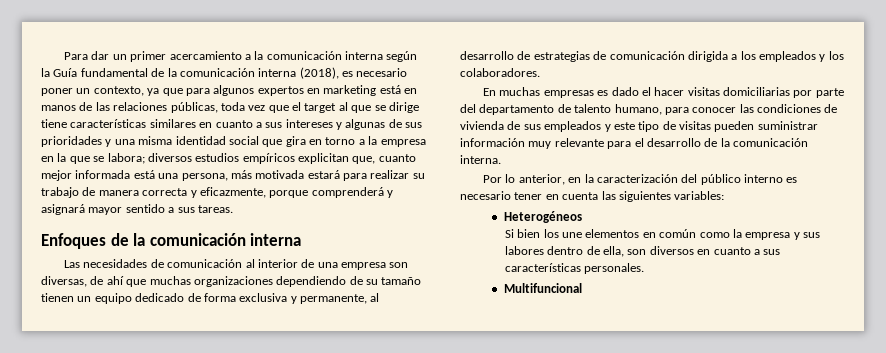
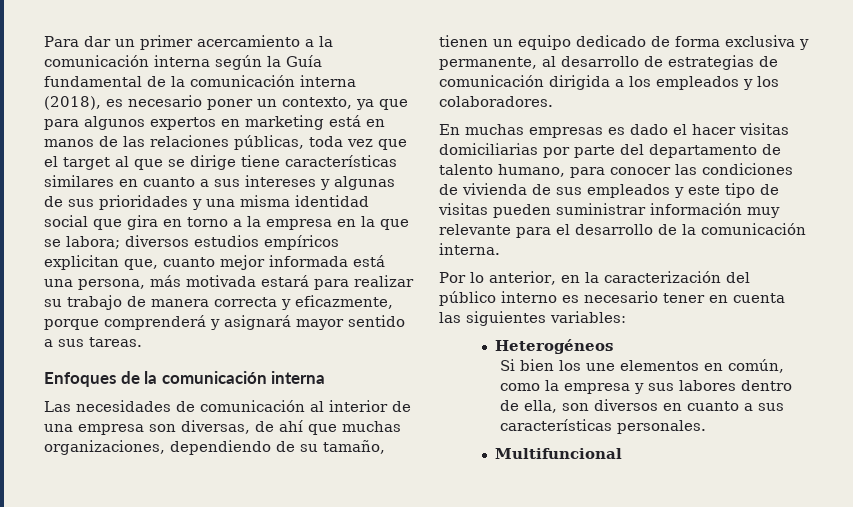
- Las necesidades de comunicación al interior de una empresa son diversas, de ahí que muchas organizaciones dependiendo de su tamaño tienen un equipo dedicado de forma exclusiva y permanente, al desarrollo de estrategias de comunicación dirigida a los empleados y los colaboradores.
+ Las necesidades de comunicación al interior de una empresa son diversas, de ahí que muchas organizaciones, dependiendo de su tamaño, tienen un equipo dedicado de forma exclusiva y permanente, al desarrollo de estrategias de comunicación dirigida a los empleados y los colaboradores.
- Si bien los une elementos en común como la empresa y sus labores dentro de ella, son diversos en cuanto a sus características personales.
+ Si bien los une elementos en común, como la empresa y sus labores dentro de ella, son diversos en cuanto a sus características personales.

